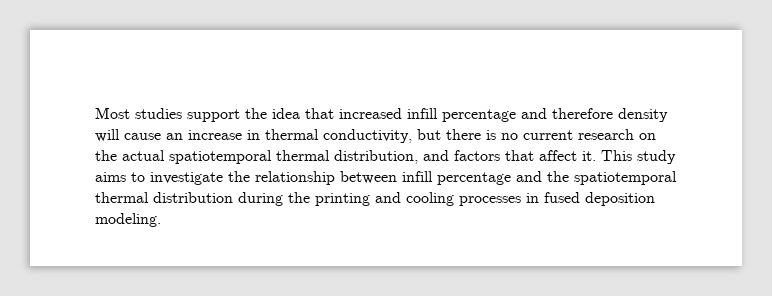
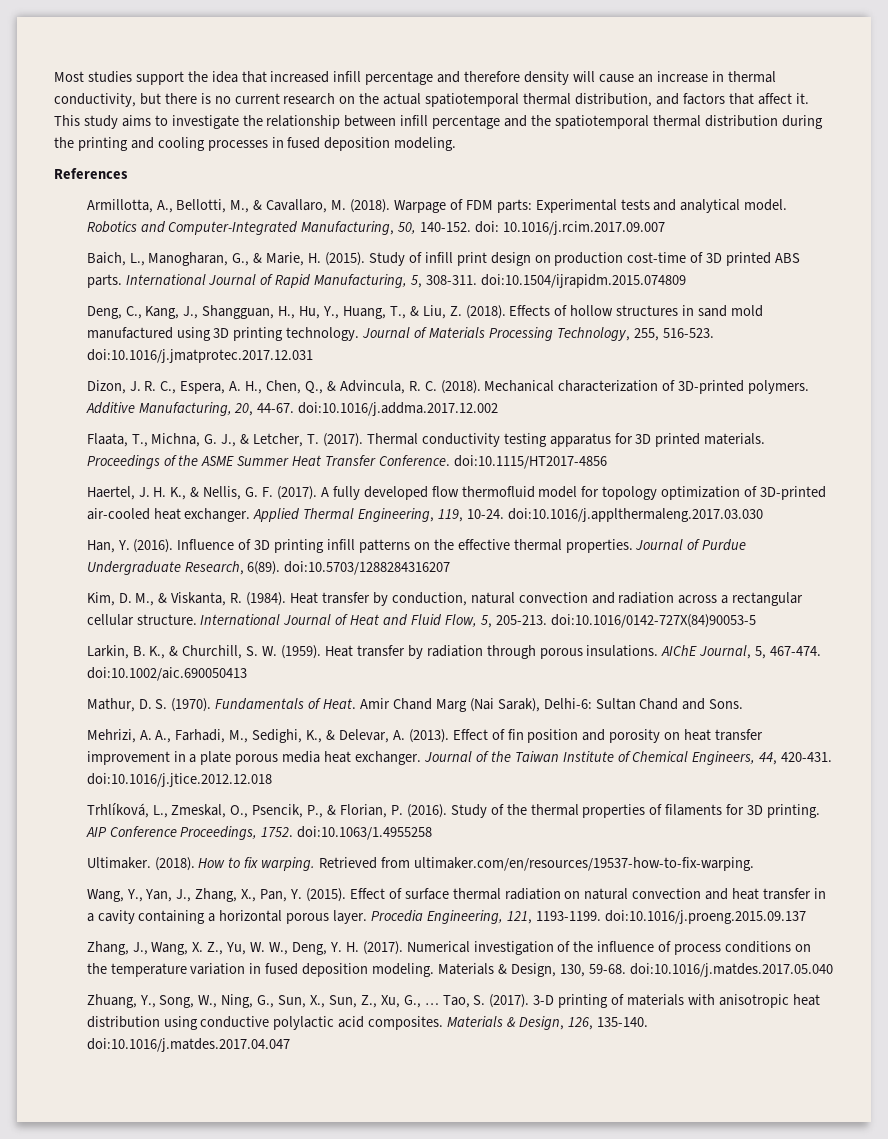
+ References
+ Armillotta, A., Bellotti, M., & Cavallaro, M. (2018). Warpage of FDM parts: Experimental tests and analytical model. Robotics and Computer-Integrated Manufacturing, 50, 140-152. doi: 10.1016/j.rcim.2017.09.007
+ Baich, L., Manogharan, G., & Marie, H. (2015). Study of infill print design on production cost-time of 3D printed ABS parts. International Journal of Rapid Manufacturing, 5, 308-311. doi:10.1504/ijrapidm.2015.074809
+ Deng, C., Kang, J., Shangguan, H., Hu, Y., Huang, T., & Liu, Z. (2018). Effects of hollow structures in sand mold manufactured using 3D printing technology. Journal of Materials Processing Technology, 255, 516-523. doi:10.1016/j.jmatprotec.2017.12.031
+ Dizon, J. R. C., Espera, A. H., Chen, Q., & Advincula, R. C. (2018). Mechanical characterization of 3D-printed polymers. Additive Manufacturing, 20, 44-67. doi:10.1016/j.addma.2017.12.002
+ Flaata, T., Michna, G. J., & Letcher, T. (2017). Thermal conductivity testing apparatus for 3D printed materials. Proceedings of the ASME Summer Heat Transfer Conference. doi:10.1115/HT2017-4856
+ Haertel, J. H. K., & Nellis, G. F. (2017). A fully developed flow thermofluid model for topology optimization of 3D-printed air-cooled heat exchanger. Applied Thermal Engineering, 119, 10-24. doi:10.1016/j.applthermaleng.2017.03.030
+ Han, Y. (2016). Influence of 3D printing infill patterns on the effective thermal properties. Journal of Purdue Undergraduate Research, 6(89). doi:10.5703/1288284316207
+ Kim, D. M., & Viskanta, R. (1984). Heat transfer by conduction, natural convection and radiation across a rectangular cellular structure. International Journal of Heat and Fluid Flow, 5, 205-213. doi:10.1016/0142-727X(84)90053-5
+ Larkin, B. K., & Churchill, S. W. (1959). Heat transfer by radiation through porous insulations. AIChE Journal, 5, 467-474. doi:10.1002/aic.690050413
+ Mathur, D. S. (1970). Fundamentals of Heat. Amir Chand Marg (Nai Sarak), Delhi-6: Sultan Chand and Sons.
+ Mehrizi, A. A., Farhadi, M., Sedighi, K., & Delevar, A. (2013). Effect of fin position and porosity on heat transfer improvement in a plate porous media heat exchanger. Journal of the Taiwan Institute of Chemical Engineers, 44, 420-431. doi:10.1016/j.jtice.2012.12.018
+ Trhlíková, L., Zmeskal, O., Psencik, P., & Florian, P. (2016). Study of the thermal properties of filaments for 3D printing. AIP Conference Proceedings, 1752. doi:10.1063/1.4955258
+ Ultimaker. (2018). How to fix warping. Retrieved from ultimaker.com/en/resources/19537-how-to-fix-warping.
+ Wang, Y., Yan, J., Zhang, X., Pan, Y. (2015). Effect of surface thermal radiation on natural convection and heat transfer in a cavity containing a horizontal porous layer. Procedia Engineering, 121, 1193-1199. doi:10.1016/j.proeng.2015.09.137
+ Zhang, J., Wang, X. Z., Yu, W. W., Deng, Y. H. (2017). Numerical investigation of the influence of process conditions on the temperature variation in fused deposition modeling. Materials & Design, 130, 59-68. doi:10.1016/j.matdes.2017.05.040
+ Zhuang, Y., Song, W., Ning, G., Sun, X., Sun, Z., Xu, G., … Tao, S. (2017). 3-D printing of materials with anisotropic heat distribution using conductive polylactic acid composites. Materials & Design, 126, 135-140. doi:10.1016/j.matdes.2017.04.047

